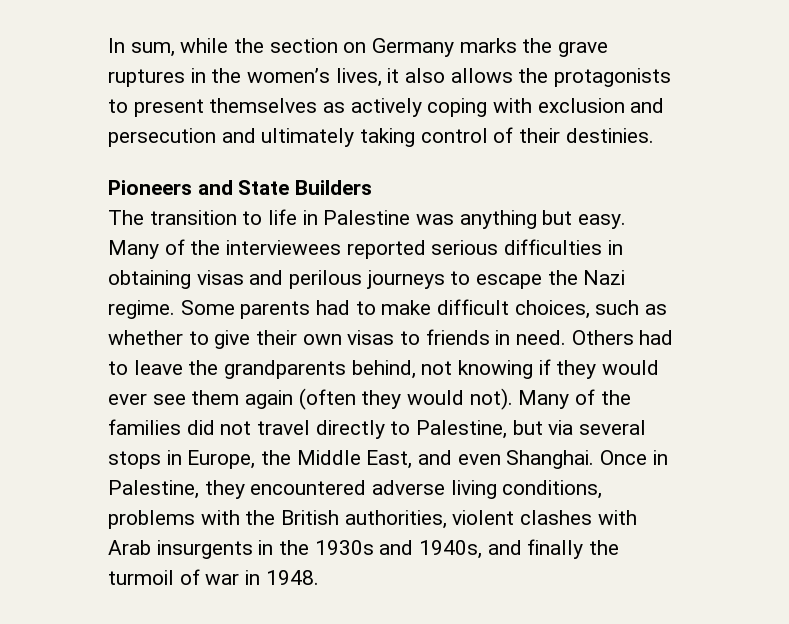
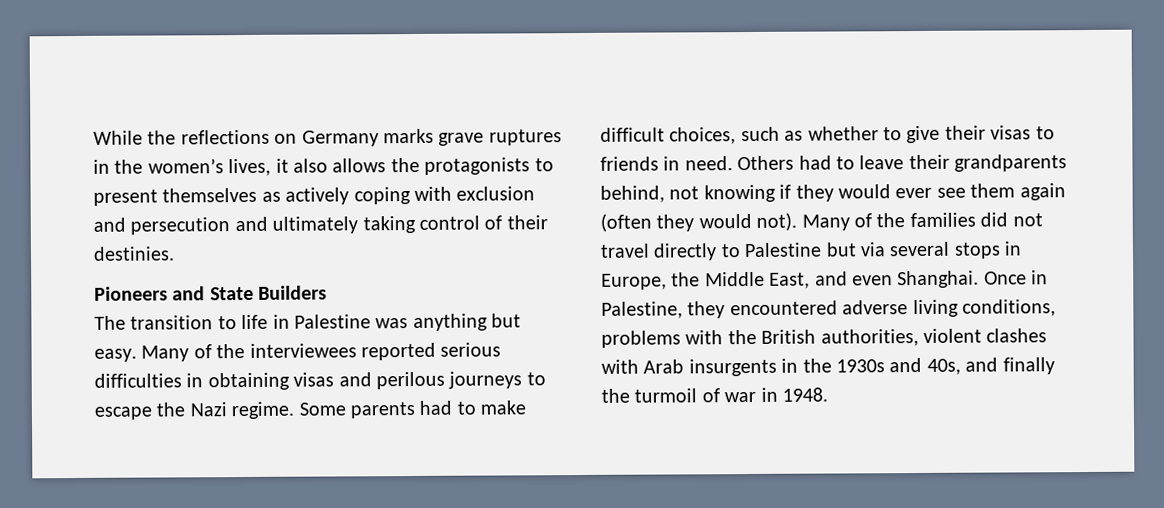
- In sum, while the section on Germany marks the grave ruptures in the women’s lives, it also allows the protagonists to present themselves as actively coping with exclusion and persecution and ultimately taking control of their destinies.
+ While the reflections on Germany marks grave ruptures in the women’s lives, it also allows the protagonists to present themselves as actively coping with exclusion and persecution and ultimately taking control of their destinies.
- Some parents had to make difficult choices, such as whether to give their own visas to friends in need.
+ Some parents had to make difficult choices, such as whether to give their visas to friends in need.
- Others had to leave the grandparents behind, not knowing if they would ever see them again (often they would not).
+ Others had to leave their grandparents behind, not knowing if they would ever see them again (often they would not).
- Many of the families did not travel directly to Palestine, but via several stops in Europe, the Middle East, and even Shanghai.
+ Many of the families did not travel directly to Palestine but via several stops in Europe, the Middle East, and even Shanghai.
- Once in Palestine, they encountered adverse living conditions, problems with the British authorities, violent clashes with Arab insurgents in the 1930s and 1940s, and finally the turmoil of war in 1948.
+ Once in Palestine, they encountered adverse living conditions, problems with the British authorities, violent clashes with Arab insurgents in the 1930s and 40s, and finally the turmoil of war in 1948.

